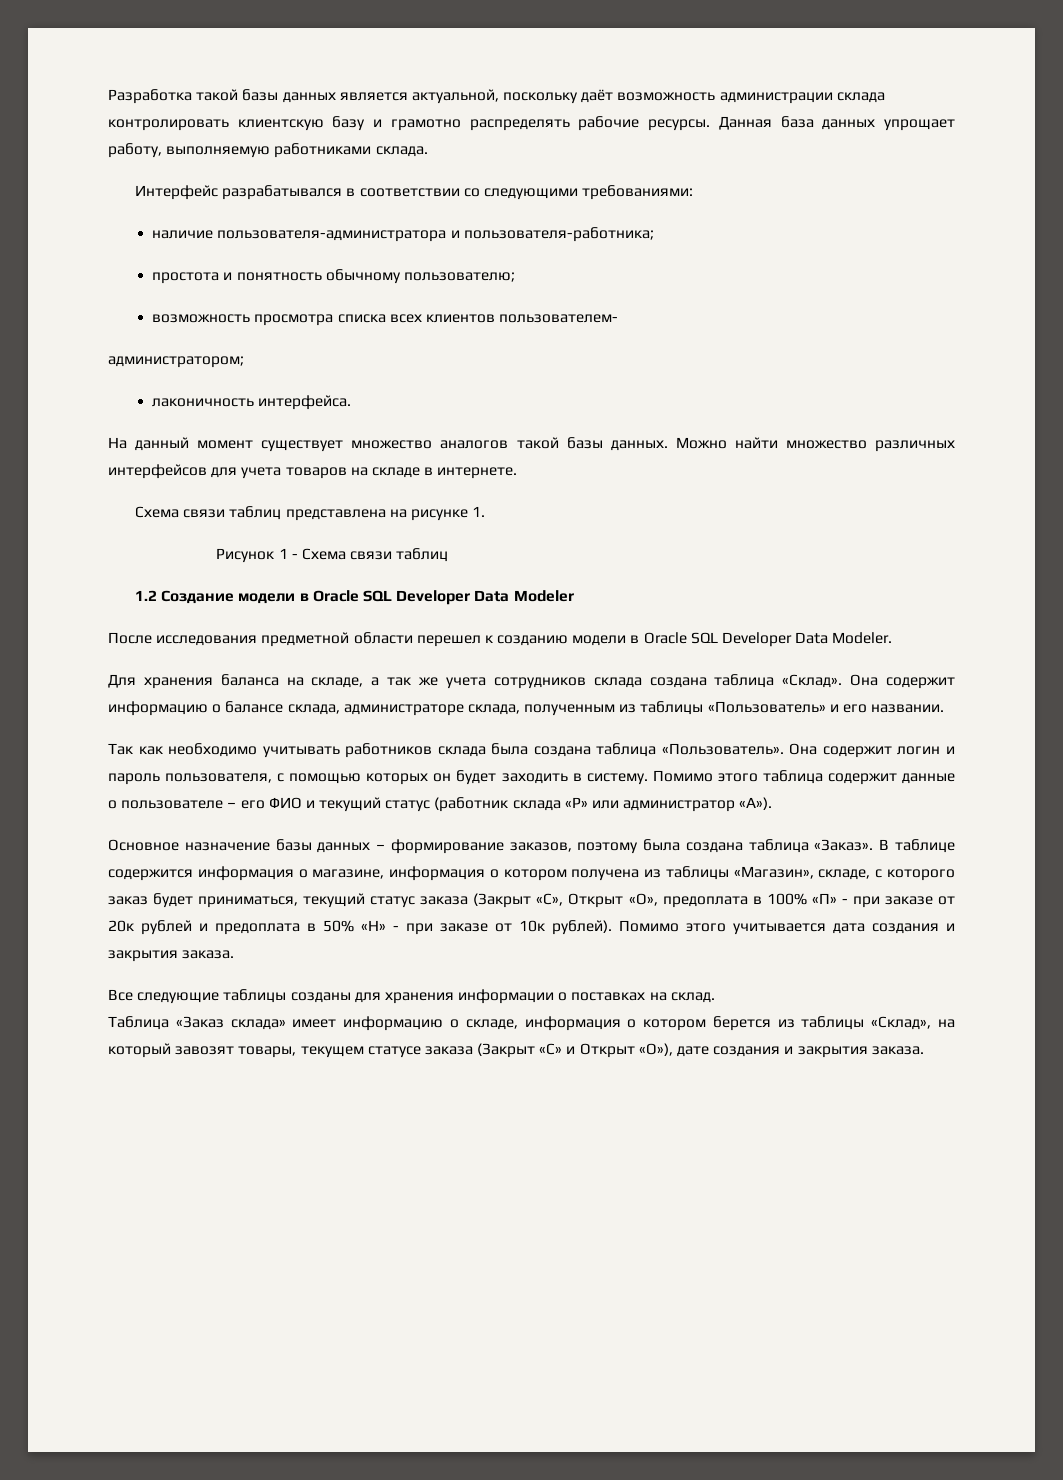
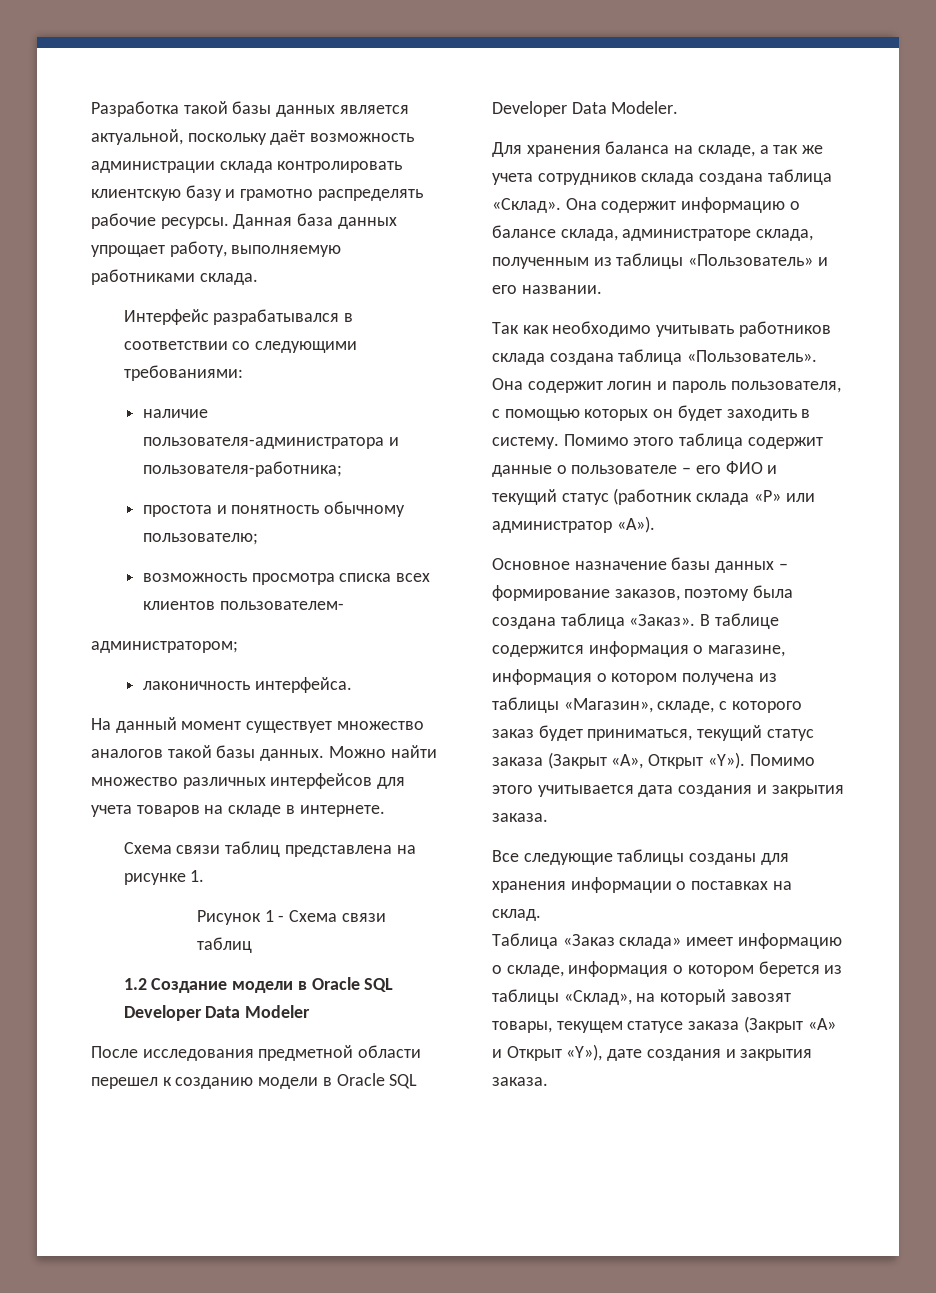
- Так как необходимо учитывать работников склада была создана таблица «Пользователь».
+ Так как необходимо учитывать работников склада создана таблица «Пользователь».
- В таблице содержится информация о магазине, информация о котором получена из таблицы «Магазин», складе, с которого заказ будет приниматься, текущий статус заказа (Закрыт «C», Открыт «O», предоплата в 100% «П» - при заказе от 20к рублей и предоплата в 50% «H» - при заказе от 10к рублей). Помимо этого учитывается дата создания и закрытия заказа.
+ В таблице содержится информация о магазине, информация о котором получена из таблицы «Магазин», складе, с которого заказ будет приниматься, текущий статус заказа (Закрыт «A», Открыт «Y»). Помимо этого учитывается дата создания и закрытия заказа.
- Таблица «Заказ склада» имеет информацию о складе, информация о котором берется из таблицы «Склад», на который завозят товары, текущем статусе заказа (Закрыт «C» и Открыт «О»), дате создания и закрытия заказа.
+ Таблица «Заказ склада» имеет информацию о складе, информация о котором берется из таблицы «Склад», на который завозят товары, текущем статусе заказа (Закрыт «A» и Открыт «Y»), дате создания и закрытия заказа.

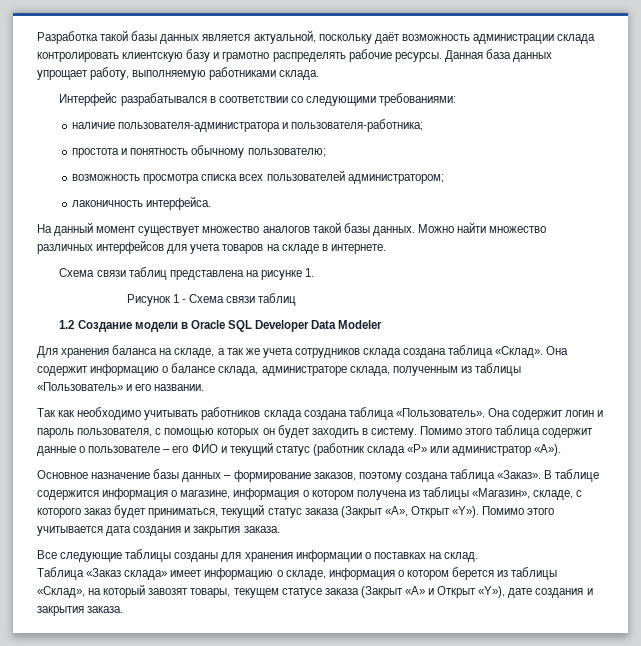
- возможность просмотра списка всех клиентов пользователем-
- администратором;
+ возможность просмотра списка всех пользователей администратором;
- После исследования предметной области перешел к созданию модели в Oracle SQL Developer Data Modeler.
- Основное назначение базы данных – формирование заказов, поэтому была создана таблица «Заказ».
+ Основное назначение базы данных – формирование заказов, поэтому создана таблица «Заказ».

